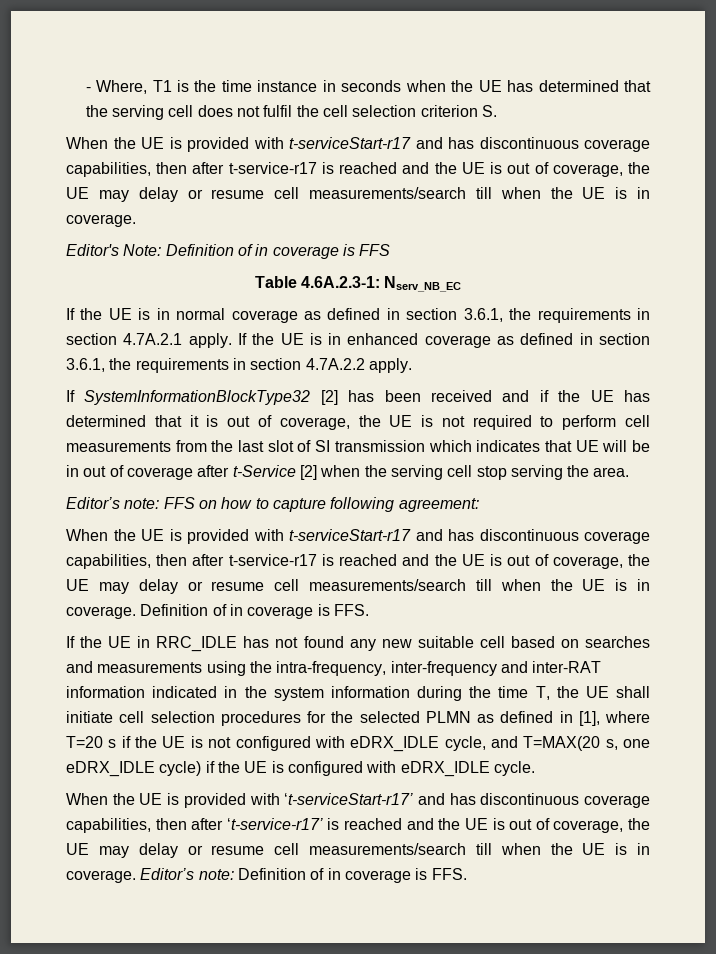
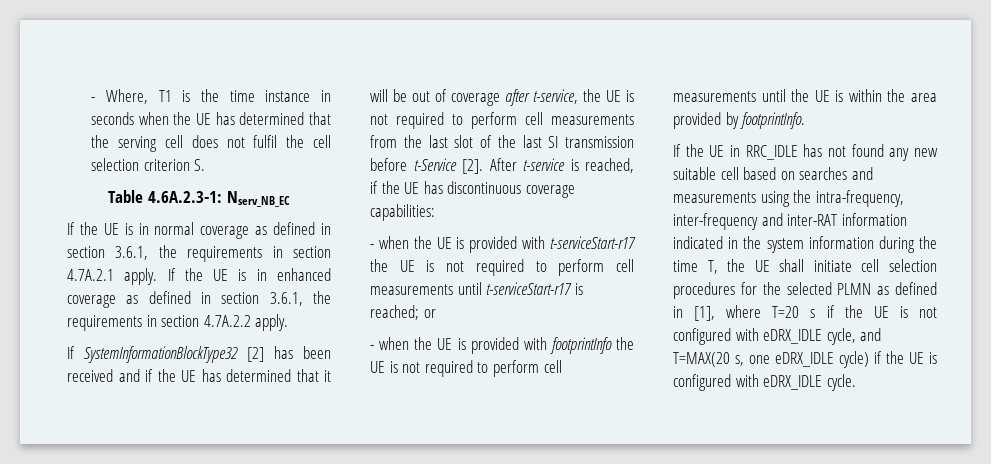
  - Where, T1 is the time instance in seconds when the UE has determined that the serving cell does not fulfil the cell selection criterion S.
- When the UE is provided with t-serviceStart-r17 and has discontinuous coverage capabilities, then after t-service-r17 is reached and the UE is out of coverage, the UE may delay or resume cell measurements/search till when the UE is in coverage.
- Editor's Note: Definition of in coverage is FFS
- If SystemInformationBlockType32 [2] has been received and if the UE has determined that it is out of coverage, the UE is not required to perform cell measurements from the last slot of SI transmission which indicates that UE will be in out of coverage after t-Service [2] when the serving cell stop serving the area.
- Editor’s note: FFS on how to capture following agreement:
- When the UE is provided with t-serviceStart-r17 and has discontinuous coverage capabilities, then after t-service-r17 is reached and the UE is out of coverage, the UE may delay or resume cell measurements/search till when the UE is in coverage. Definition of in coverage is FFS.
+ If SystemInformationBlockType32 [2] has been received and if the UE has determined that it will be out of coverage after t-service, the UE is not required to perform cell measurements from the last slot of the last SI transmission before t-Service [2]. After t-service is reached, if the UE has discontinuous coverage capabilities:
+ - when the UE is provided with t-serviceStart-r17 the UE is not required to perform cell measurements until t-serviceStart-r17 is reached; or
+ - when the UE is provided with footprintInfo the UE is not required to perform cell measurements until the UE is within the area provided by footprintInfo.
- When the UE is provided with ‘t-serviceStart-r17’ and has discontinuous coverage capabilities, then after ‘t-service-r17’ is reached and the UE is out of coverage, the UE may delay or resume cell measurements/search till when the UE is in coverage. Editor’s note: Definition of in coverage is FFS.

